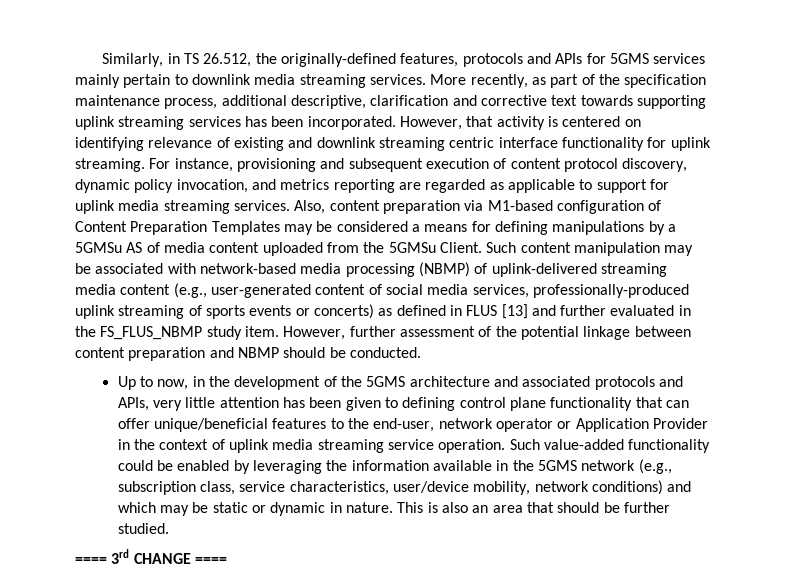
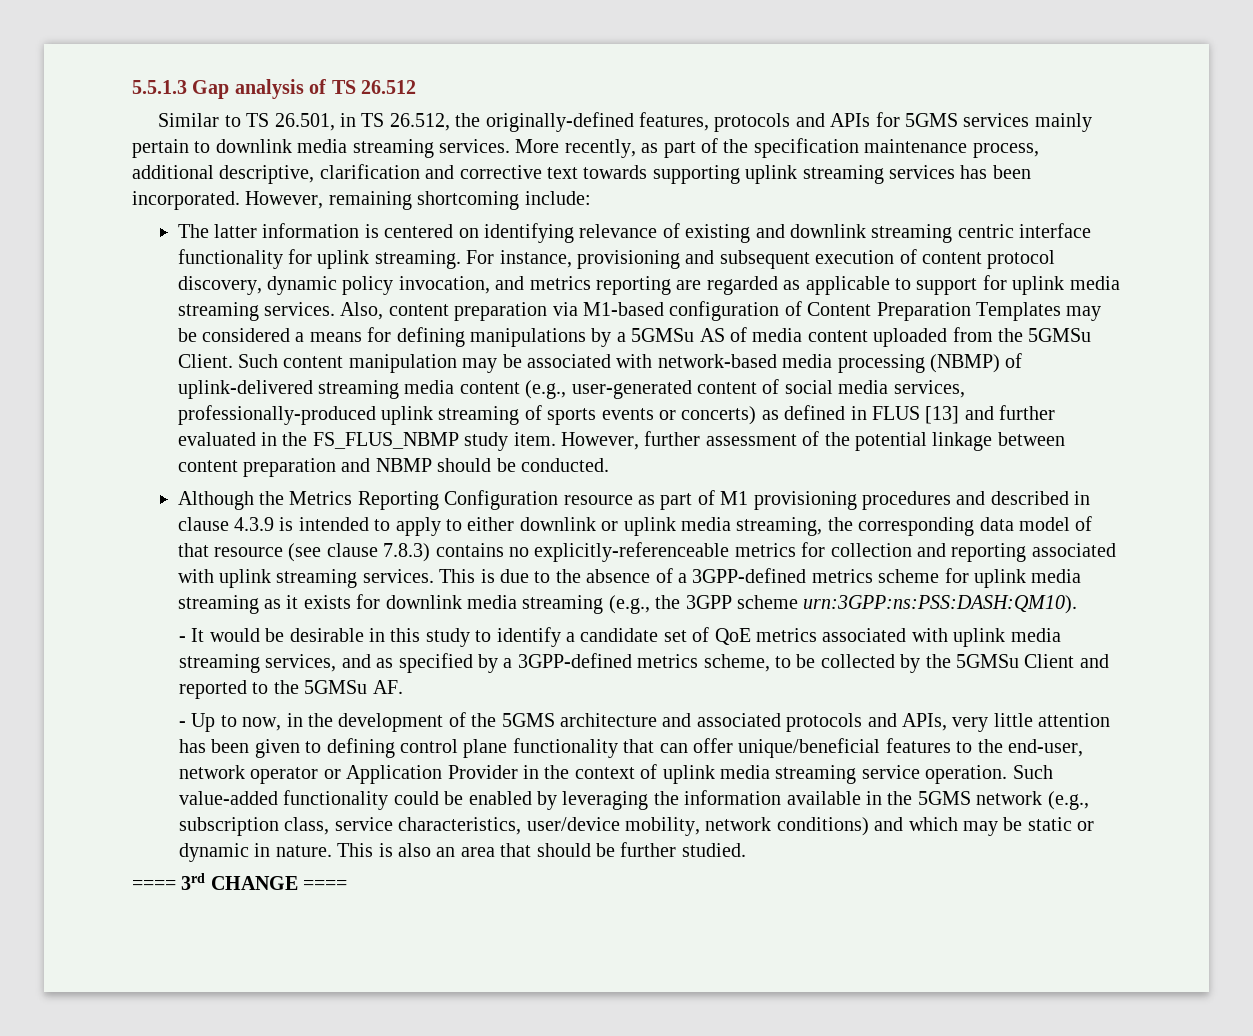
- Similarly, in TS 26.512, the originally-defined features, protocols and APIs for 5GMS services mainly pertain to downlink media streaming services.
+ 5.5.1.3 Gap analysis of TS 26.512
+ Similar to TS 26.501, in TS 26.512, the originally-defined features, protocols and APIs for 5GMS services mainly pertain to downlink media streaming services.
- However, that activity is centered on identifying relevance of existing and downlink streaming centric interface functionality for uplink streaming.
+ However, remaining shortcoming include:
+ The latter information is centered on identifying relevance of existing and downlink streaming centric interface functionality for uplink streaming.
- Up to now, in the development of the 5GMS architecture and associated protocols and APIs, very little attention has been given to defining control plane functionality that can offer unique/beneficial features to the end-user, network operator or Application Provider in the context of uplink media streaming service operation.
+ Although the Metrics Reporting Configuration resource as part of M1 provisioning procedures and described in clause 4.3.9 is intended to apply to either downlink or uplink media streaming, the corresponding data model of that resource (see clause 7.8.3) contains no explicitly-referenceable metrics for collection and reporting associated with uplink streaming services. This is due to the absence of a 3GPP-defined metrics scheme for uplink media streaming as it exists for downlink media streaming (e.g., the 3GPP scheme urn:3GPP:ns:PSS:DASH:QM10).
+ - It would be desirable in this study to identify a candidate set of QoE metrics associated with uplink media streaming services, and as specified by a 3GPP-defined metrics scheme, to be collected by the 5GMSu Client and reported to the 5GMSu AF.
+ - Up to now, in the development of the 5GMS architecture and associated protocols and APIs, very little attention has been given to defining control plane functionality that can offer unique/beneficial features to the end-user, network operator or Application Provider in the context of uplink media streaming service operation.

